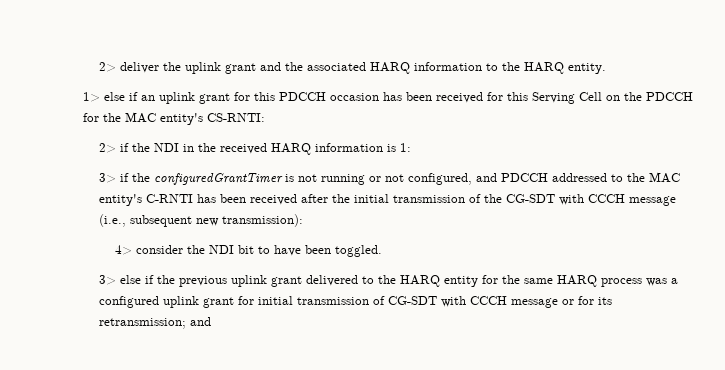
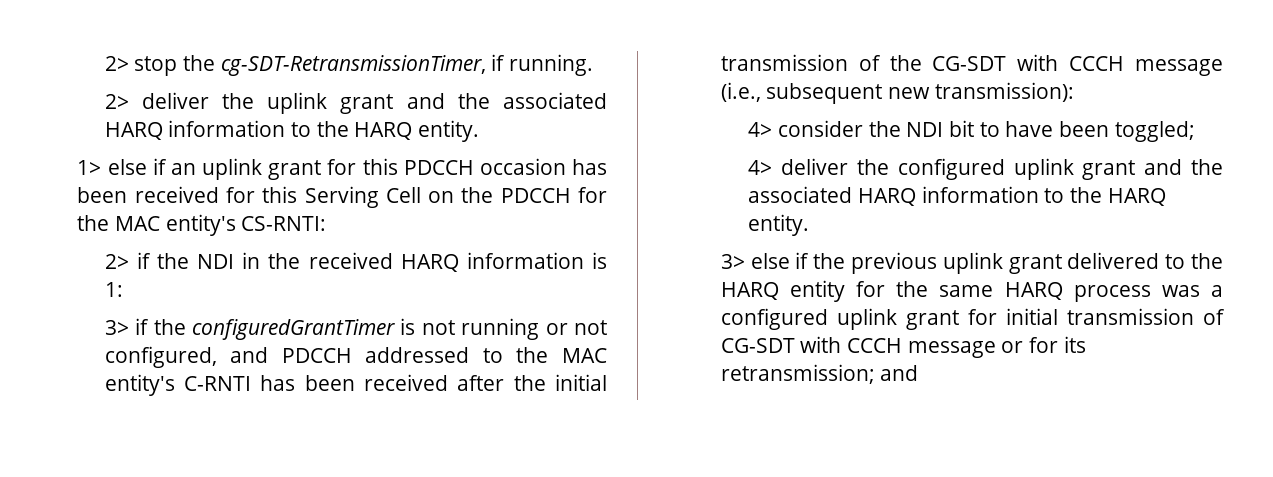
+ 2> stop the cg-SDT-RetransmissionTimer, if running.
- 4> consider the NDI bit to have been toggled.
+ 4> consider the NDI bit to have been toggled;
+ 4> deliver the configured uplink grant and the associated HARQ information to the HARQ entity.

